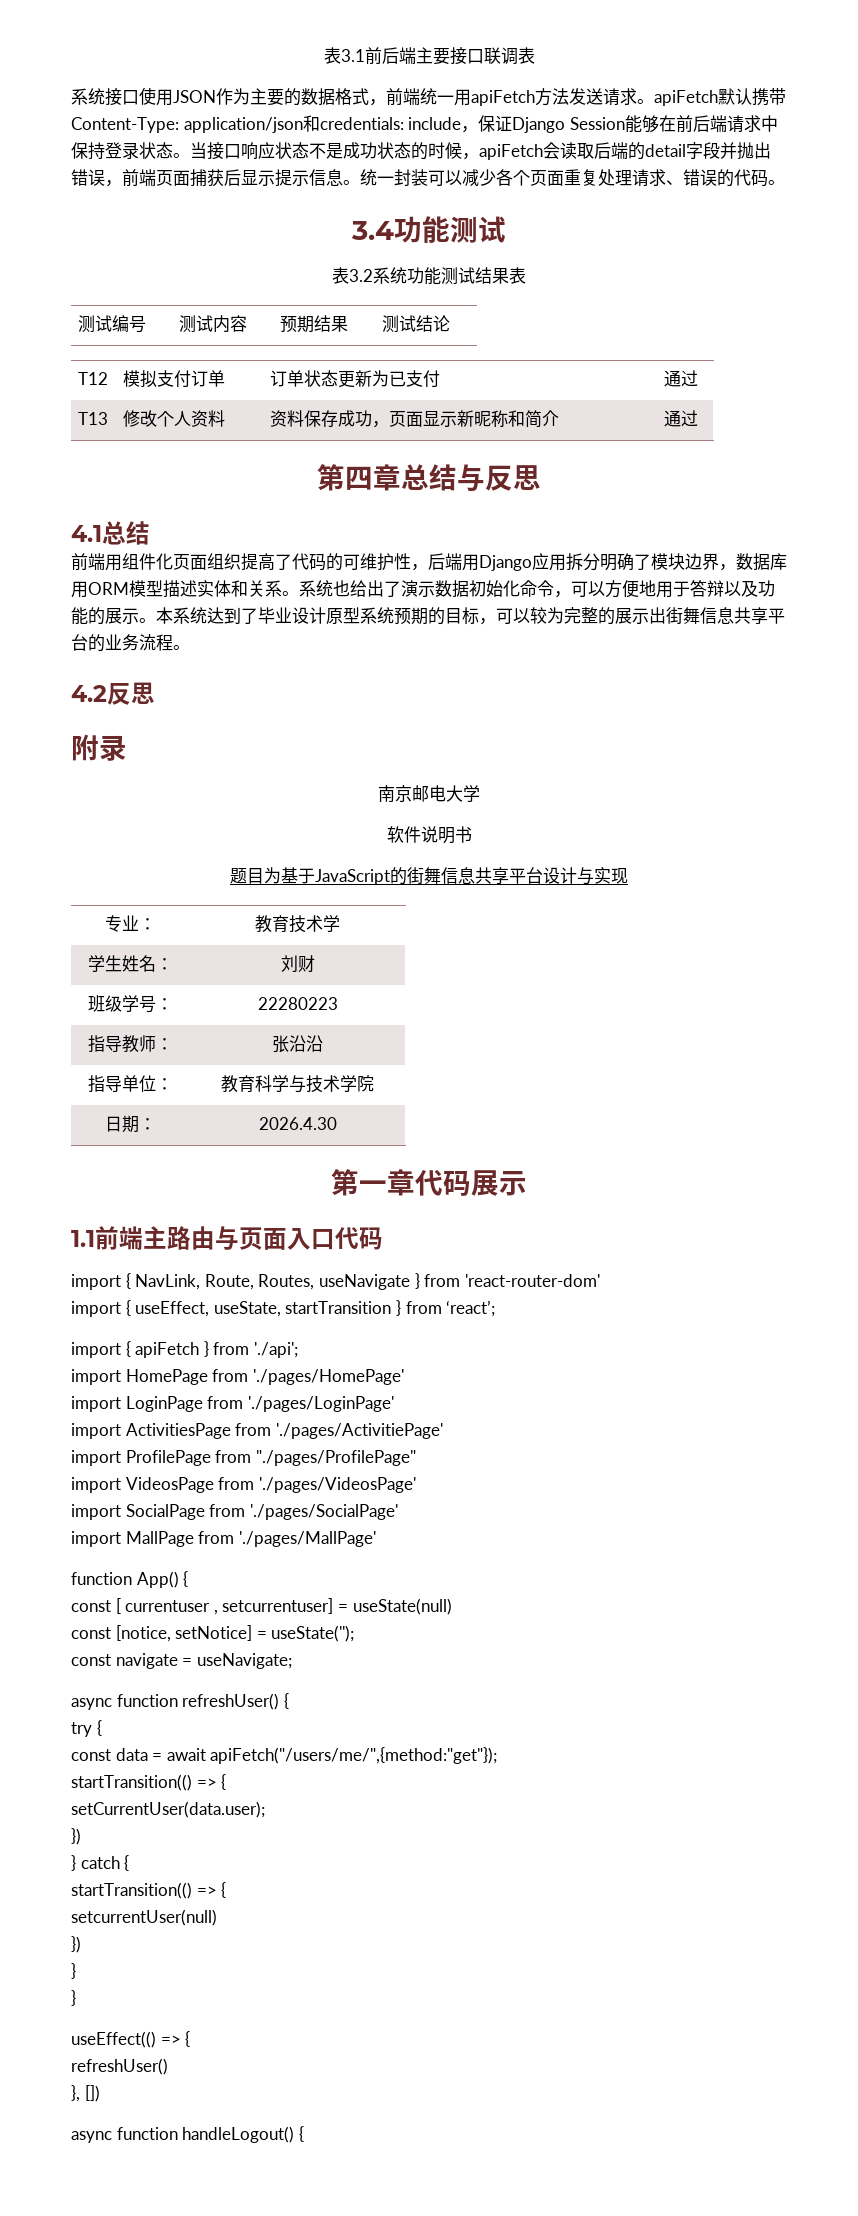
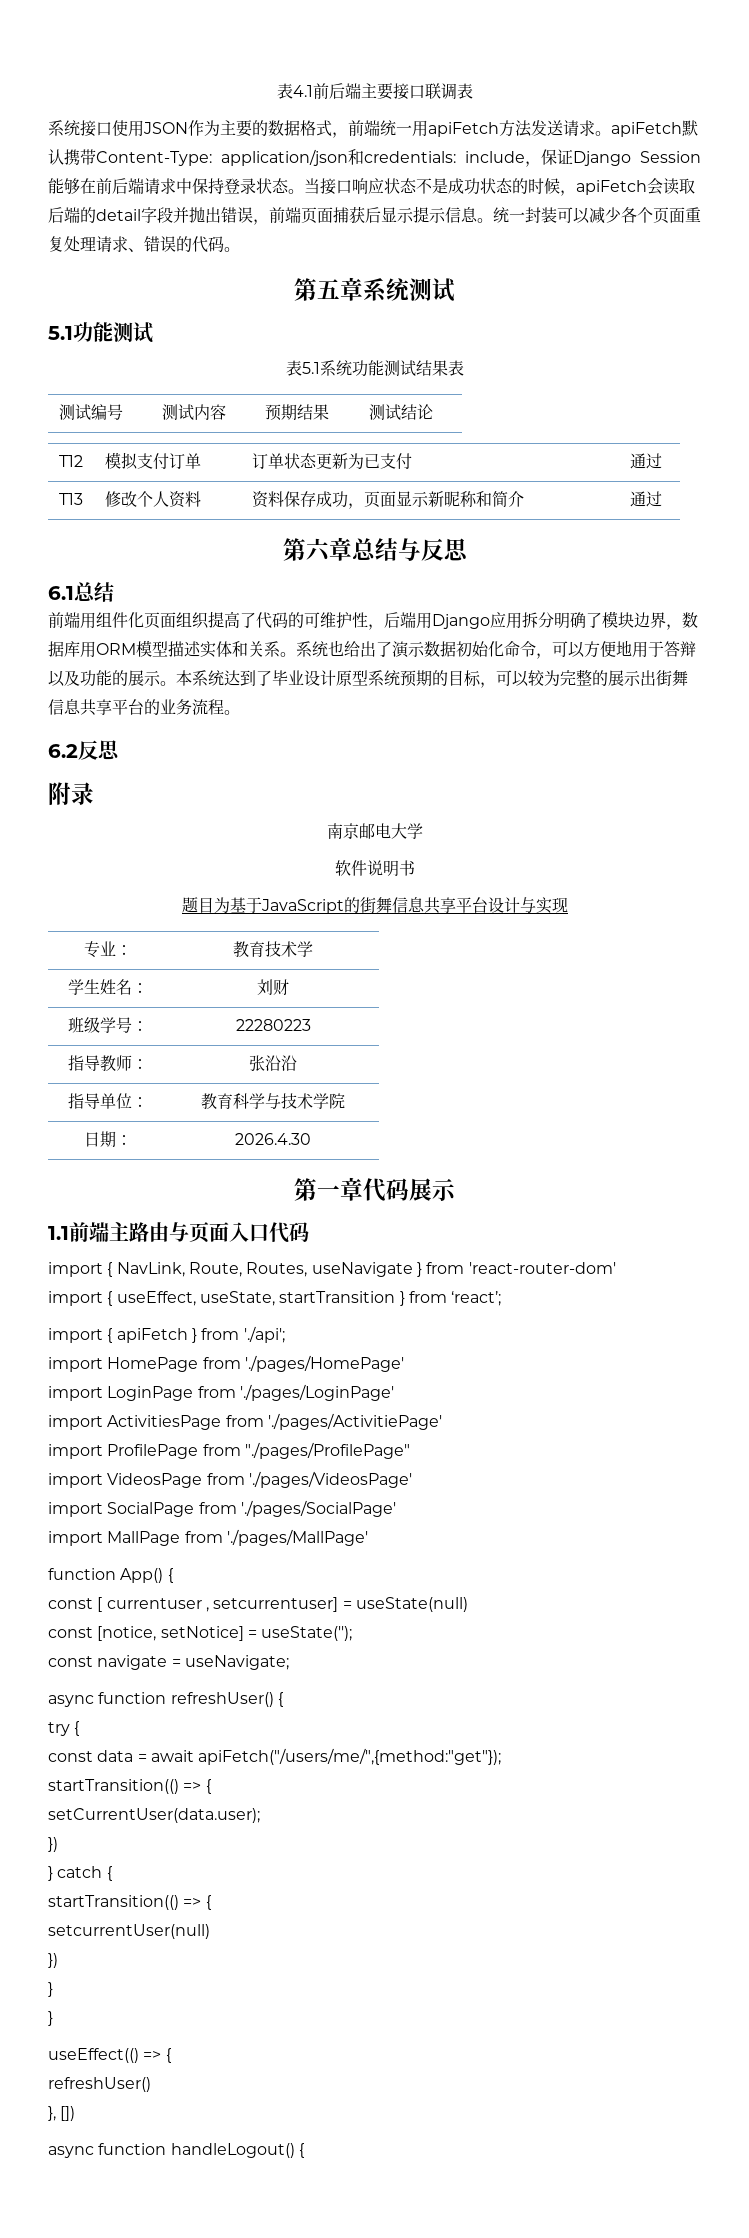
- 表3.1前后端主要接口联调表
+ 表4.1前后端主要接口联调表
- 3.4功能测试
+ 第五章系统测试
+ 5.1功能测试
- 表3.2系统功能测试结果表
+ 表5.1系统功能测试结果表
- 第四章总结与反思
+ 第六章总结与反思
- 4.1总结
+ 6.1总结
- 4.2反思
+ 6.2反思

